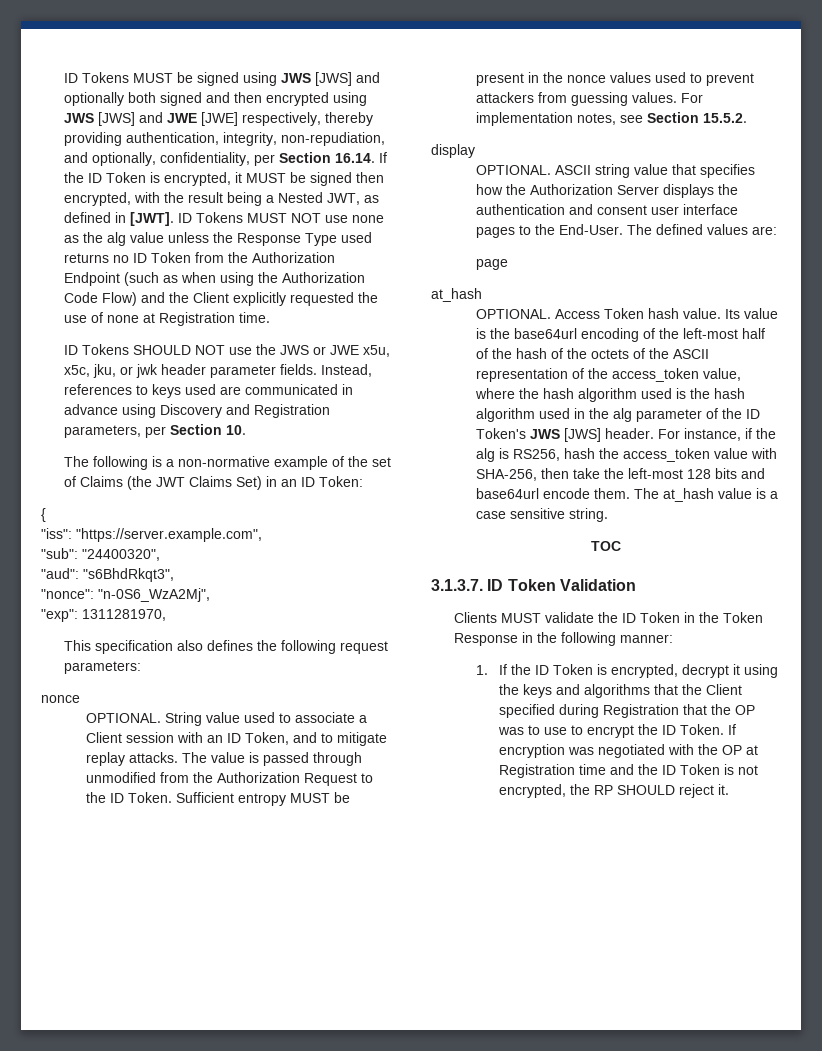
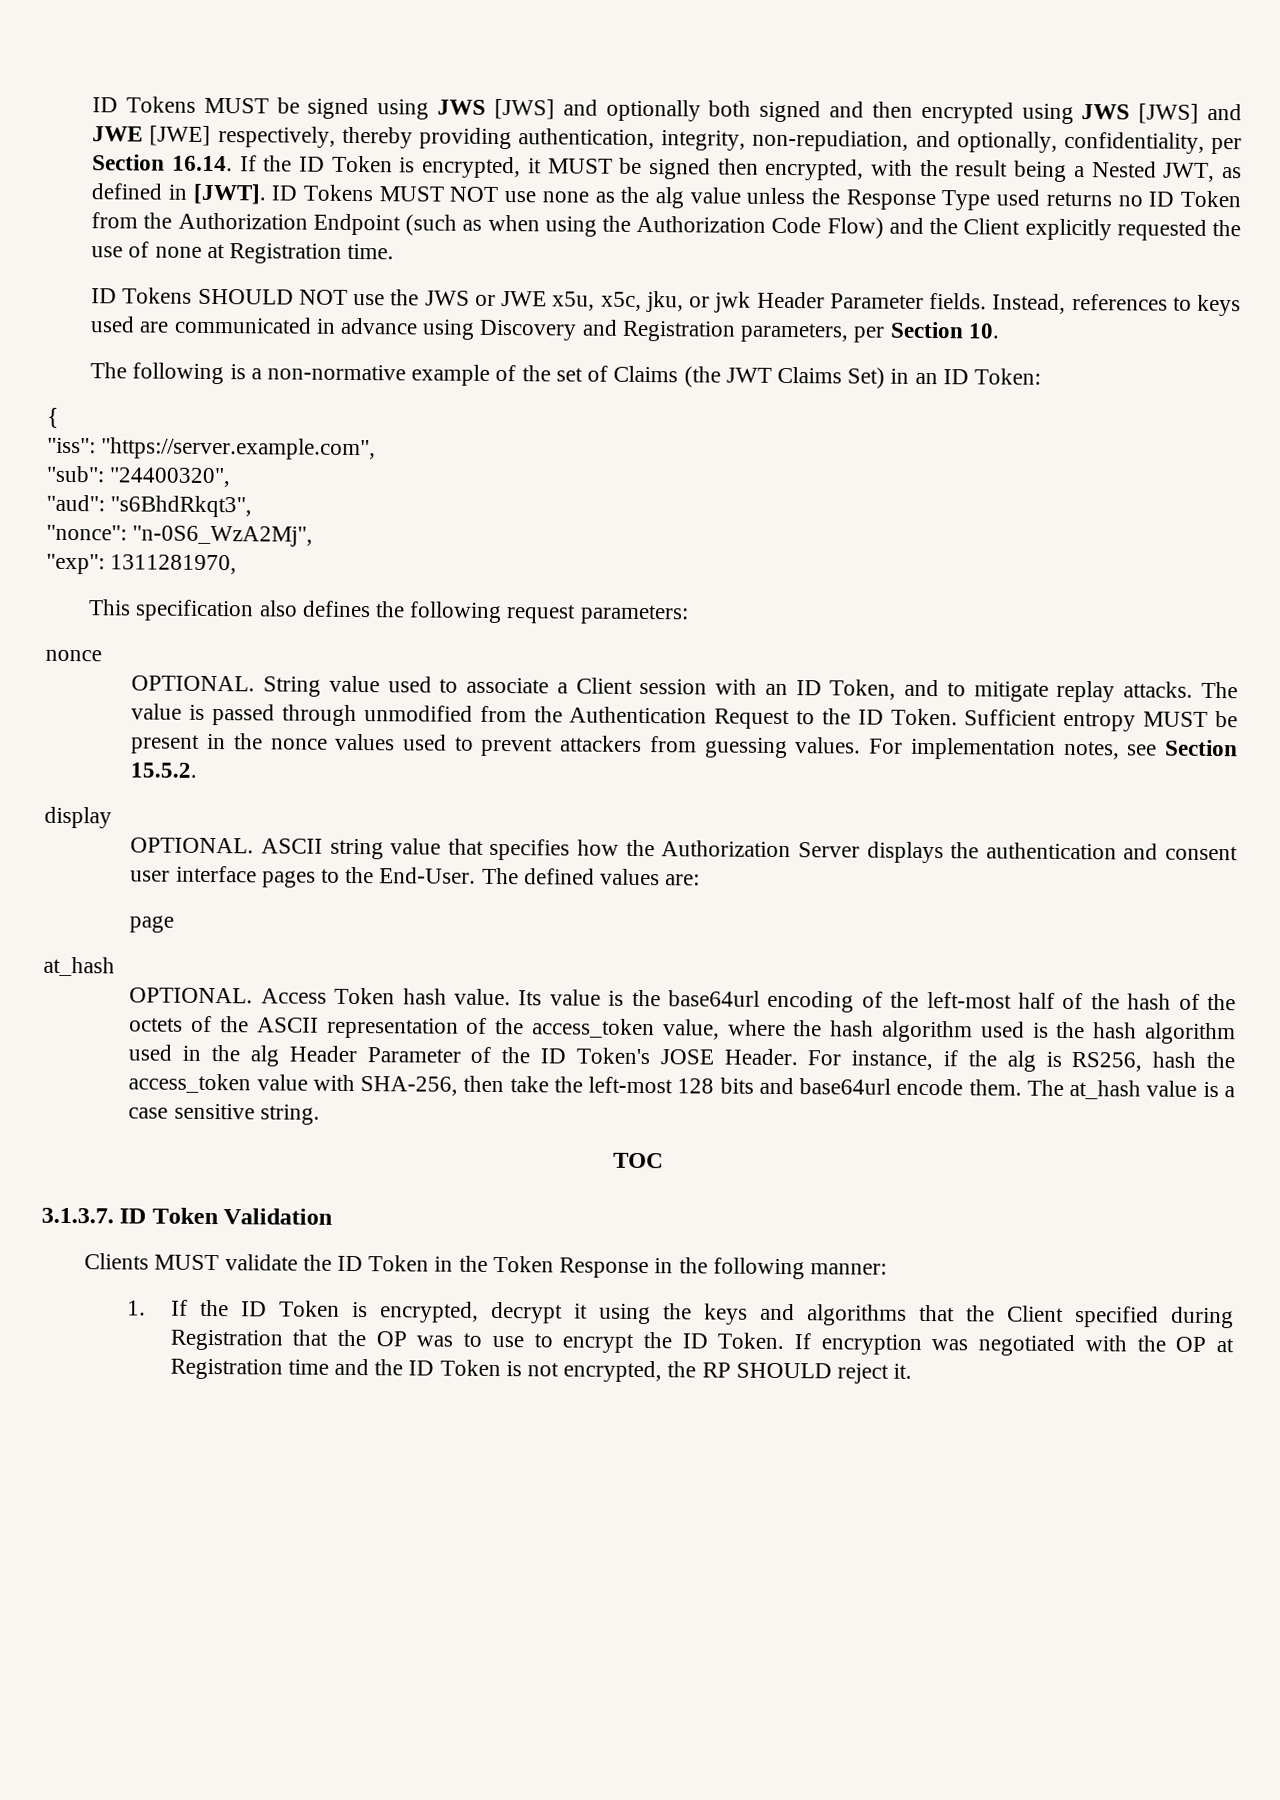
- ID Tokens SHOULD NOT use the JWS or JWE x5u, x5c, jku, or jwk header parameter fields.
+ ID Tokens SHOULD NOT use the JWS or JWE x5u, x5c, jku, or jwk Header Parameter fields.
- The value is passed through unmodified from the Authorization Request to the ID Token.
+ The value is passed through unmodified from the Authentication Request to the ID Token.
- Its value is the base64url encoding of the left-most half of the hash of the octets of the ASCII representation of the access_token value, where the hash algorithm used is the hash algorithm used in the alg parameter of the ID Token's JWS [JWS] header.
+ Its value is the base64url encoding of the left-most half of the hash of the octets of the ASCII representation of the access_token value, where the hash algorithm used is the hash algorithm used in the alg Header Parameter of the ID Token's JOSE Header.

